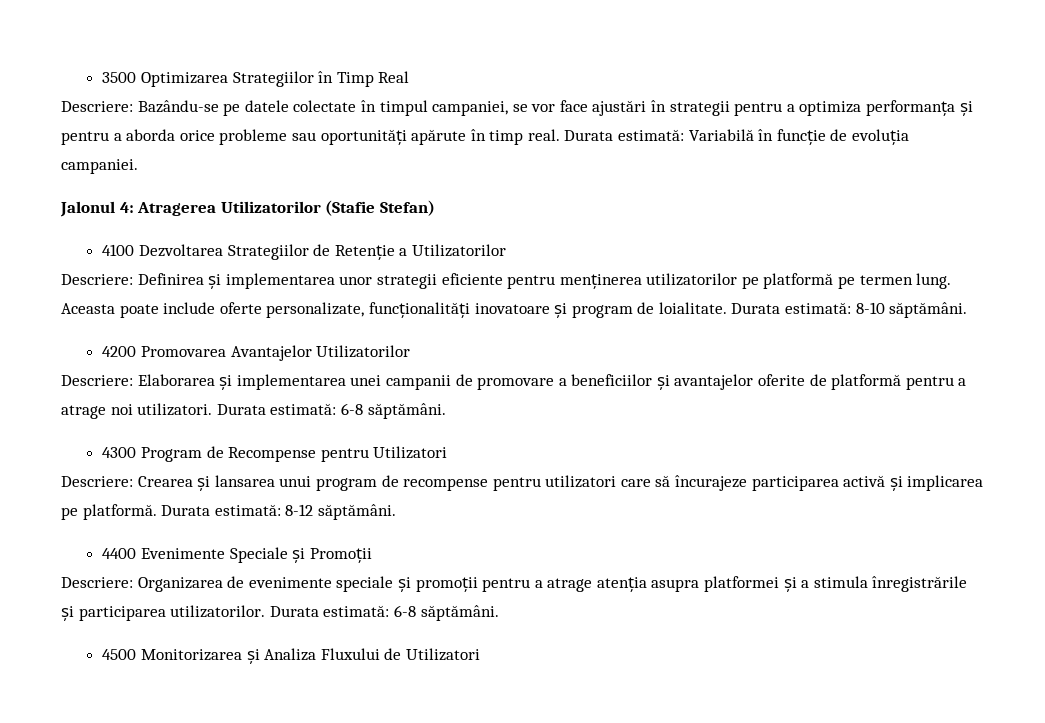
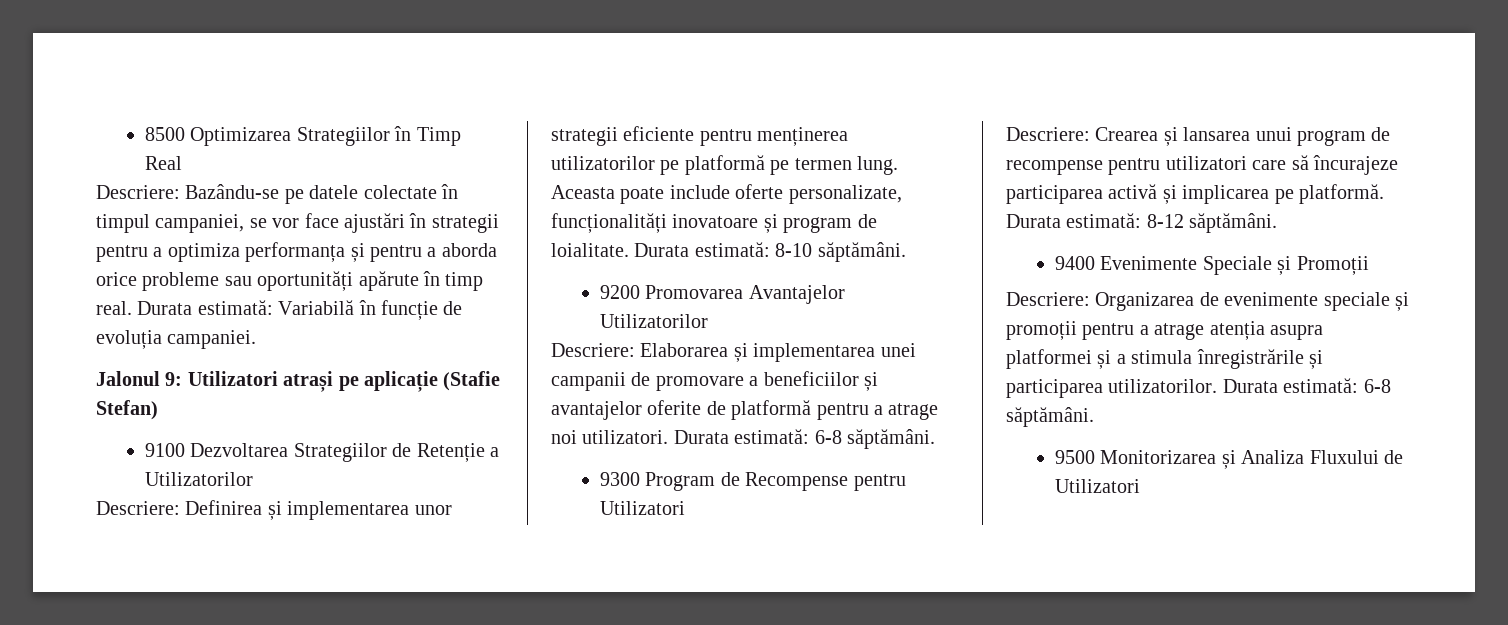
- 3500 Optimizarea Strategiilor în Timp Real
+ 8500 Optimizarea Strategiilor în Timp Real
- Jalonul 4: Atragerea Utilizatorilor (Stafie Stefan)
+ Jalonul 9: Utilizatori atrași pe aplicație (Stafie Stefan)
- 4100 Dezvoltarea Strategiilor de Retenție a Utilizatorilor
+ 9100 Dezvoltarea Strategiilor de Retenție a Utilizatorilor
- 4200 Promovarea Avantajelor Utilizatorilor
+ 9200 Promovarea Avantajelor Utilizatorilor
- 4300 Program de Recompense pentru Utilizatori
+ 9300 Program de Recompense pentru Utilizatori
- 4400 Evenimente Speciale și Promoții
+ 9400 Evenimente Speciale și Promoții
- 4500 Monitorizarea și Analiza Fluxului de Utilizatori
+ 9500 Monitorizarea și Analiza Fluxului de Utilizatori

